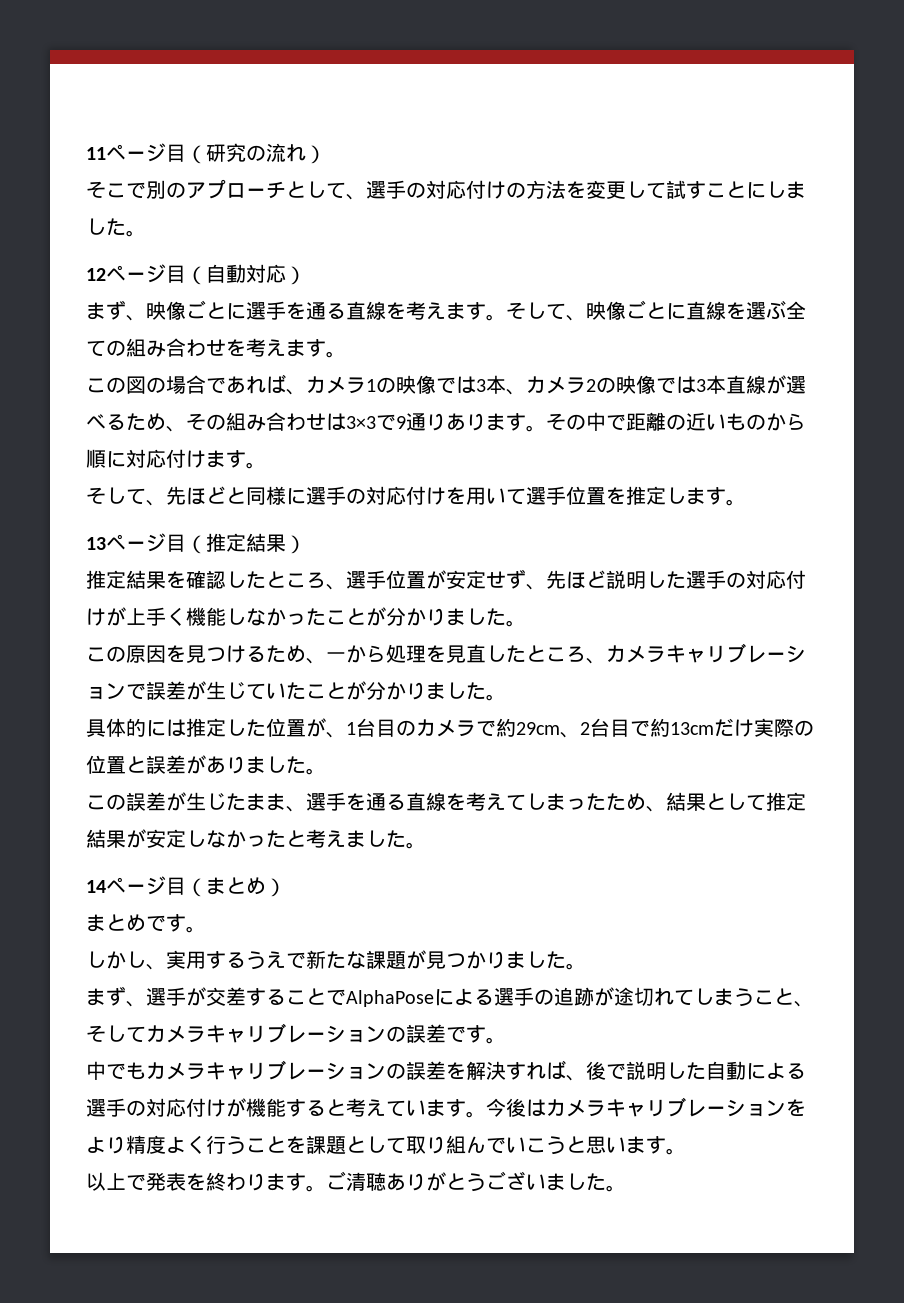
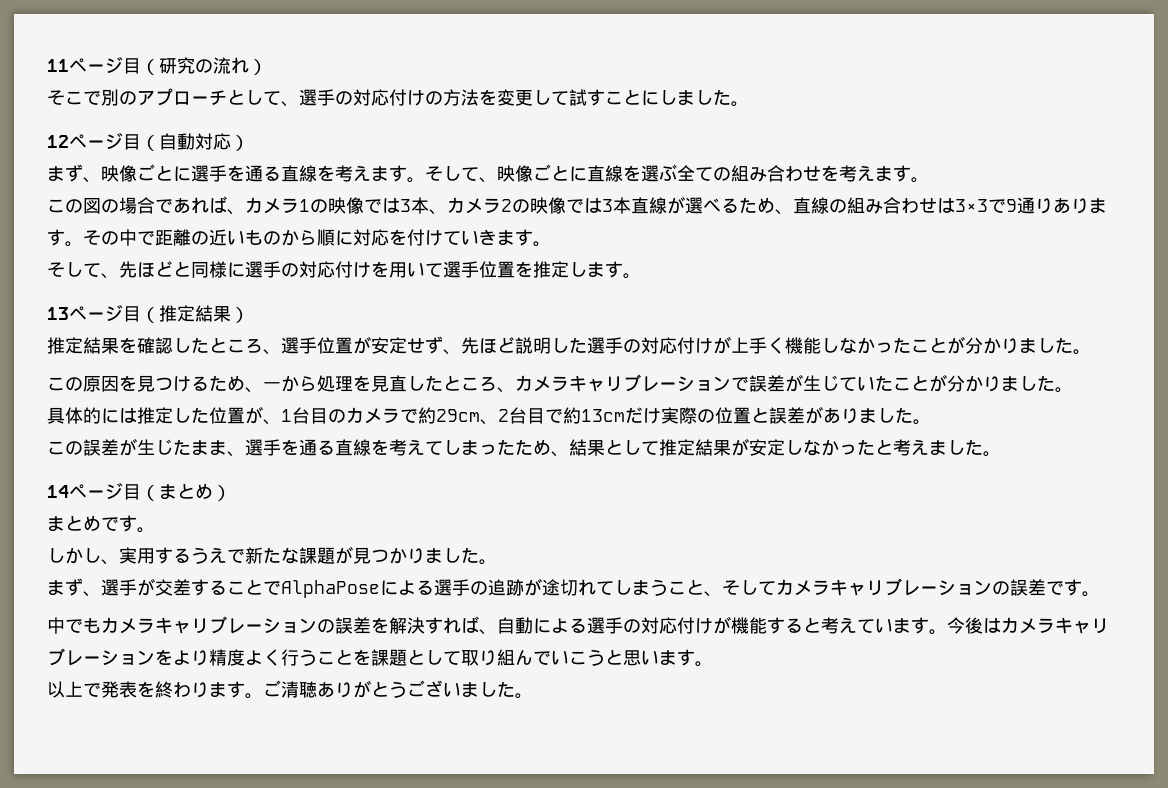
- この図の場合であれば、カメラ1の映像では3本、カメラ2の映像では3本直線が選べるため、その組み合わせは3×3で9通りあります。
+ この図の場合であれば、カメラ1の映像では3本、カメラ2の映像では3本直線が選べるため、直線の組み合わせは3×3で9通りあります。
- その中で距離の近いものから順に対応付けます。
+ その中で距離の近いものから順に対応を付けていきます。
- 中でもカメラキャリブレーションの誤差を解決すれば、後で説明した自動による選手の対応付けが機能すると考えています。
+ 中でもカメラキャリブレーションの誤差を解決すれば、自動による選手の対応付けが機能すると考えています。

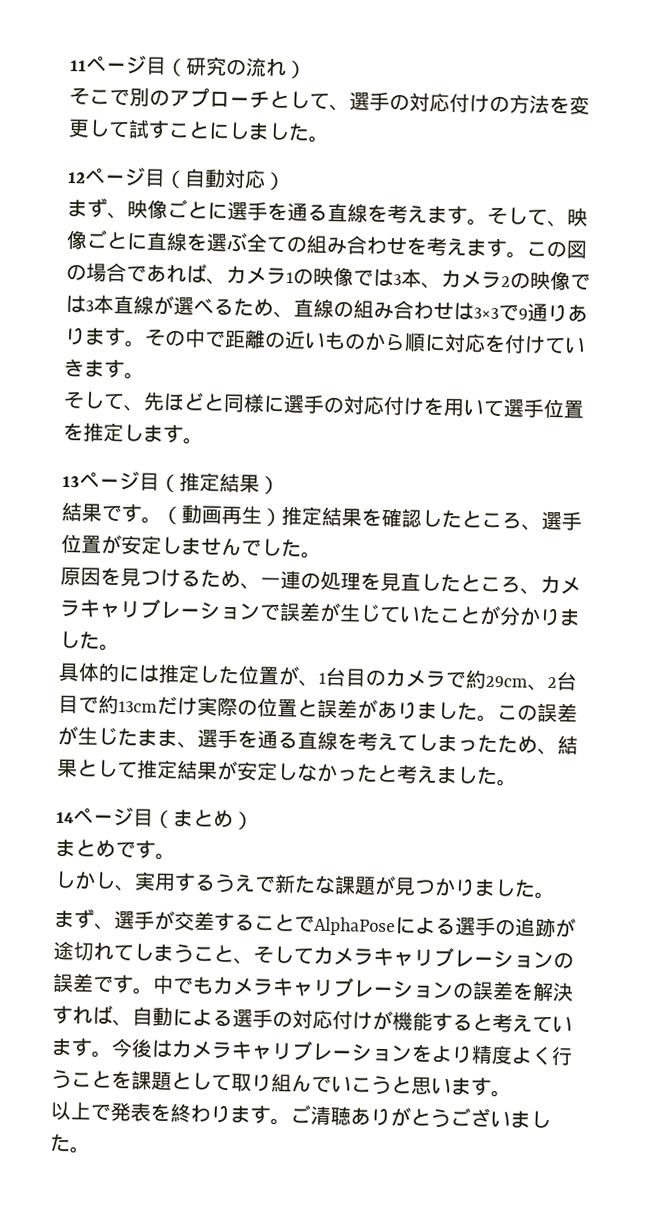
- そして、映像ごとに直線を選ぶ全ての組み合わせを考えます。
- この図の場合であれば、カメラ1の映像では3本、カメラ2の映像では3本直線が選べるため、直線の組み合わせは3×3で9通りあります。
+ そして、映像ごとに直線を選ぶ全ての組み合わせを考えます。この図の場合であれば、カメラ1の映像では3本、カメラ2の映像では3本直線が選べるため、直線の組み合わせは3×3で9通りあります。
- 推定結果を確認したところ、選手位置が安定せず、先ほど説明した選手の対応付けが上手く機能しなかったことが分かりました。
- この原因を見つけるため、一から処理を見直したところ、カメラキャリブレーションで誤差が生じていたことが分かりました。
+ 結果です。（動画再生）推定結果を確認したところ、選手位置が安定しませんでした。
+ 原因を見つけるため、一連の処理を見直したところ、カメラキャリブレーションで誤差が生じていたことが分かりました。
- 具体的には推定した位置が、1台目のカメラで約29cm、2台目で約13cmだけ実際の位置と誤差がありました。
- この誤差が生じたまま、選手を通る直線を考えてしまったため、結果として推定結果が安定しなかったと考えました。
+ 具体的には推定した位置が、1台目のカメラで約29cm、2台目で約13cmだけ実際の位置と誤差がありました。この誤差が生じたまま、選手を通る直線を考えてしまったため、結果として推定結果が安定しなかったと考えました。
- まず、選手が交差することでAlphaPoseによる選手の追跡が途切れてしまうこと、そしてカメラキャリブレーションの誤差です。
- 中でもカメラキャリブレーションの誤差を解決すれば、自動による選手の対応付けが機能すると考えています。
+ まず、選手が交差することでAlphaPoseによる選手の追跡が途切れてしまうこと、そしてカメラキャリブレーションの誤差です。中でもカメラキャリブレーションの誤差を解決すれば、自動による選手の対応付けが機能すると考えています。

